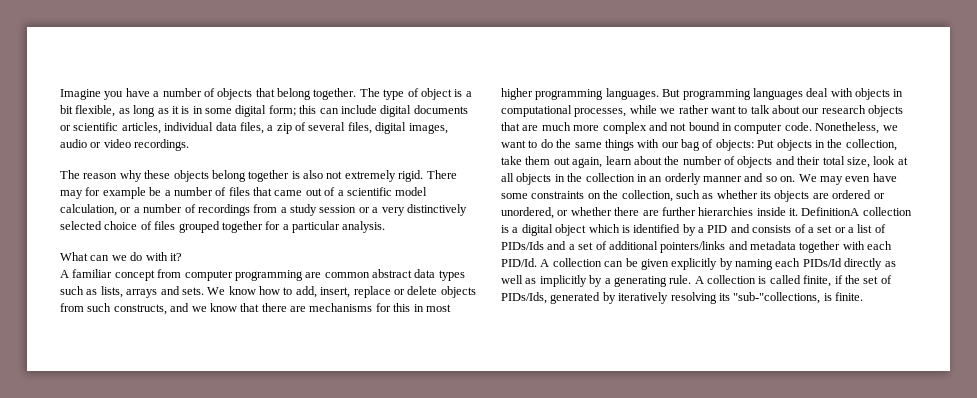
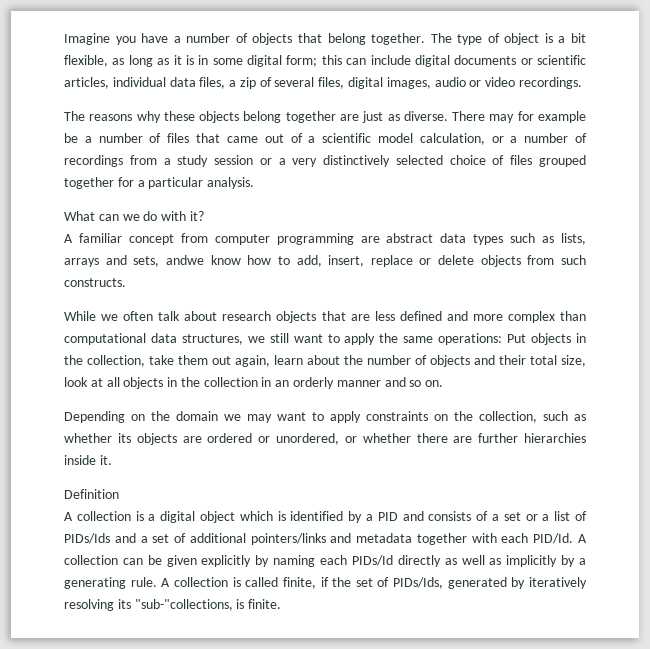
- The reason why these objects belong together is also not extremely rigid.
+ The reasons why these objects belong together are just as diverse.
- A familiar concept from computer programming are common abstract data types such as lists, arrays and sets. We know how to add, insert, replace or delete objects from such constructs, and we know that there are mechanisms for this in most higher programming languages. But programming languages deal with objects in computational processes, while we rather want to talk about our research objects that are much more complex and not bound in computer code. Nonetheless, we want to do the same things with our bag of objects:
+ A familiar concept from computer programming are abstract data types such as lists, arrays and sets, andwe know how to add, insert, replace or delete objects from such constructs.
+ While we often talk about research objects that are less defined and more complex than computational data structures, we still want to apply the same operations:
- Put objects in the collection, take them out again, learn about the number of objects and their total size, look at all objects in the collection in an orderly manner and so on. We may even have some constraints on the collection, such as whether its objects are ordered or unordered, or whether there are further hierarchies inside it. DefinitionA collection is a digital object which is identified by a PID and consists of a set or a list of PIDs/Ids and a set of additional pointers/links and metadata together with each PID/Id.
+ Put objects in the collection, take them out again, learn about the number of objects and their total size, look at all objects in the collection in an orderly manner and so on.
+ Depending on the domain we may want to apply constraints on the collection, such as whether its objects are ordered or unordered, or whether there are further hierarchies inside it.
+ Definition
+ A collection is a digital object which is identified by a PID and consists of a set or a list of PIDs/Ids and a set of additional pointers/links and metadata together with each PID/Id.

